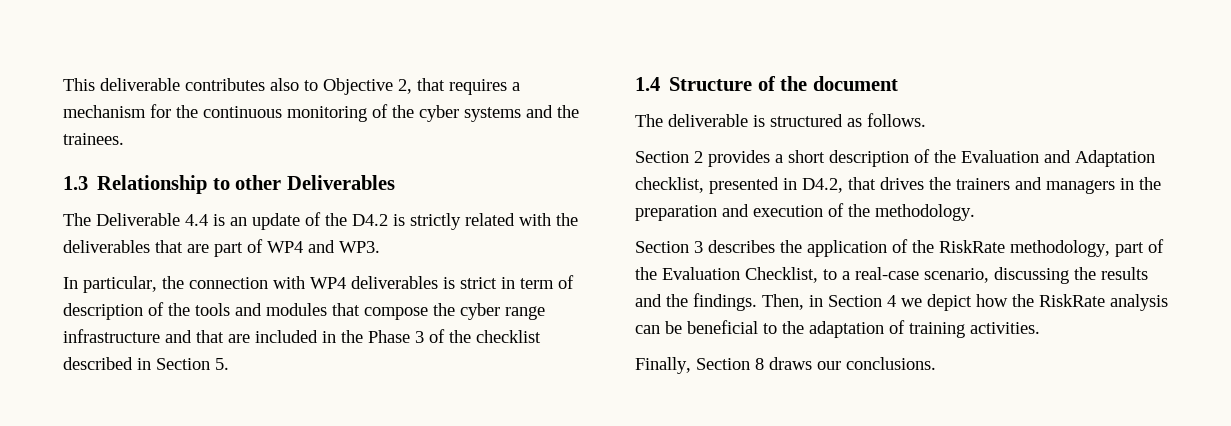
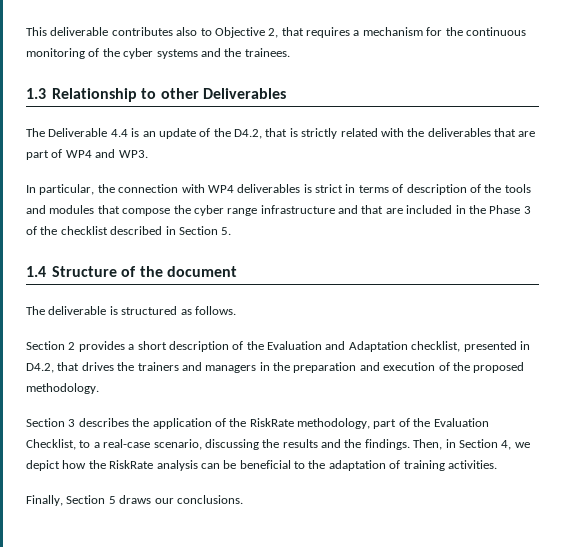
- The Deliverable 4.4 is an update of the D4.2 is strictly related with the deliverables that are part of WP4 and WP3.
+ The Deliverable 4.4 is an update of the D4.2, that is strictly related with the deliverables that are part of WP4 and WP3.
- In particular, the connection with WP4 deliverables is strict in term of description of the tools and modules that compose the cyber range infrastructure and that are included in the Phase 3 of the checklist described in Section 5.
+ In particular, the connection with WP4 deliverables is strict in terms of description of the tools and modules that compose the cyber range infrastructure and that are included in the Phase 3 of the checklist described in Section 5.
- Section 2 provides a short description of the Evaluation and Adaptation checklist, presented in D4.2, that drives the trainers and managers in the preparation and execution of the methodology.
+ Section 2 provides a short description of the Evaluation and Adaptation checklist, presented in D4.2, that drives the trainers and managers in the preparation and execution of the proposed methodology.
- Then, in Section 4 we depict how the RiskRate analysis can be beneficial to the adaptation of training activities.
+ Then, in Section 4, we depict how the RiskRate analysis can be beneficial to the adaptation of training activities.
- Finally, Section 8 draws our conclusions.
+ Finally, Section 5 draws our conclusions.

